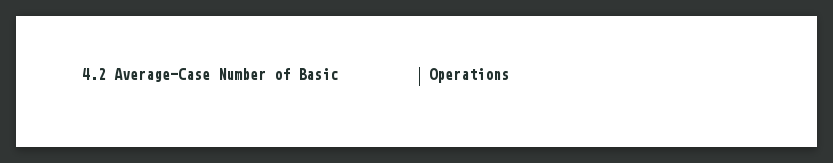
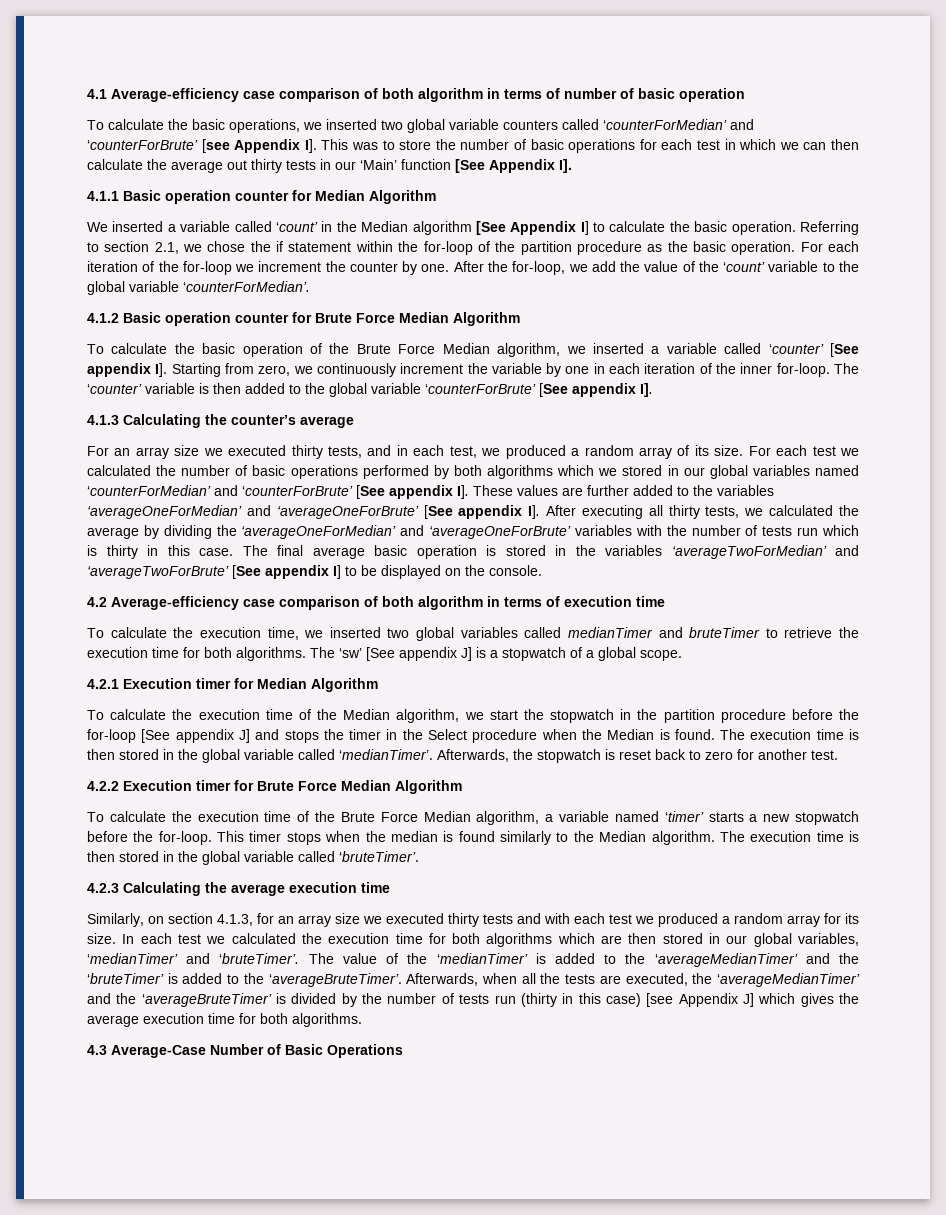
- 4.2 Average-Case Number of Basic Operations
+ 4.1 Average-efficiency case comparison of both algorithm in terms of number of basic operation
+ To calculate the basic operations, we inserted two global variable counters called ‘counterForMedian’ and ‘counterForBrute’ [see Appendix I]. This was to store the number of basic operations for each test in which we can then calculate the average out thirty tests in our ‘Main’ function [See Appendix I].
+ 4.1.1 Basic operation counter for Median Algorithm
+ We inserted a variable called ‘count’ in the Median algorithm [See Appendix I] to calculate the basic operation. Referring to section 2.1, we chose the if statement within the for-loop of the partition procedure as the basic operation. For each iteration of the for-loop we increment the counter by one. After the for-loop, we add the value of the ‘count’ variable to the global variable ‘counterForMedian’.
+ 4.1.2 Basic operation counter for Brute Force Median Algorithm
+ To calculate the basic operation of the Brute Force Median algorithm, we inserted a variable called ‘counter’ [See appendix I]. Starting from zero, we continuously increment the variable by one in each iteration of the inner for-loop. The ‘counter’ variable is then added to the global variable ‘counterForBrute’ [See appendix I].
+ 4.1.3 Calculating the counter’s average
+ For an array size we executed thirty tests, and in each test, we produced a random array of its size. For each test we calculated the number of basic operations performed by both algorithms which we stored in our global variables named ‘counterForMedian’ and ‘counterForBrute’ [See appendix I]. These values are further added to the variables ‘averageOneForMedian’ and ‘averageOneForBrute’ [See appendix I]. After executing all thirty tests, we calculated the average by dividing the ‘averageOneForMedian’ and ‘averageOneForBrute’ variables with the number of tests run which is thirty in this case. The final average basic operation is stored in the variables ‘averageTwoForMedian’ and ‘averageTwoForBrute’ [See appendix I] to be displayed on the console.
+ 4.2 Average-efficiency case comparison of both algorithm in terms of execution time
+ To calculate the execution time, we inserted two global variables called medianTimer and bruteTimer to retrieve the execution time for both algorithms. The ‘sw’ [See appendix J] is a stopwatch of a global scope.
+ 4.2.1 Execution timer for Median Algorithm
+ To calculate the execution time of the Median algorithm, we start the stopwatch in the partition procedure before the for-loop [See appendix J] and stops the timer in the Select procedure when the Median is found. The execution time is then stored in the global variable called ‘medianTimer’. Afterwards, the stopwatch is reset back to zero for another test.
+ 4.2.2 Execution timer for Brute Force Median Algorithm
+ To calculate the execution time of the Brute Force Median algorithm, a variable named ‘timer’ starts a new stopwatch before the for-loop. This timer stops when the median is found similarly to the Median algorithm. The execution time is then stored in the global variable called ‘bruteTimer’.
+ 4.2.3 Calculating the average execution time
+ Similarly, on section 4.1.3, for an array size we executed thirty tests and with each test we produced a random array for its size. In each test we calculated the execution time for both algorithms which are then stored in our global variables, ‘medianTimer’ and ‘bruteTimer’. The value of the ‘medianTimer’ is added to the ‘averageMedianTimer’ and the ‘bruteTimer’ is added to the ‘averageBruteTimer’. Afterwards, when all the tests are executed, the ‘averageMedianTimer’ and the ‘averageBruteTimer’ is divided by the number of tests run (thirty in this case) [see Appendix J] which gives the average execution time for both algorithms.
+ 4.3 Average-Case Number of Basic Operations

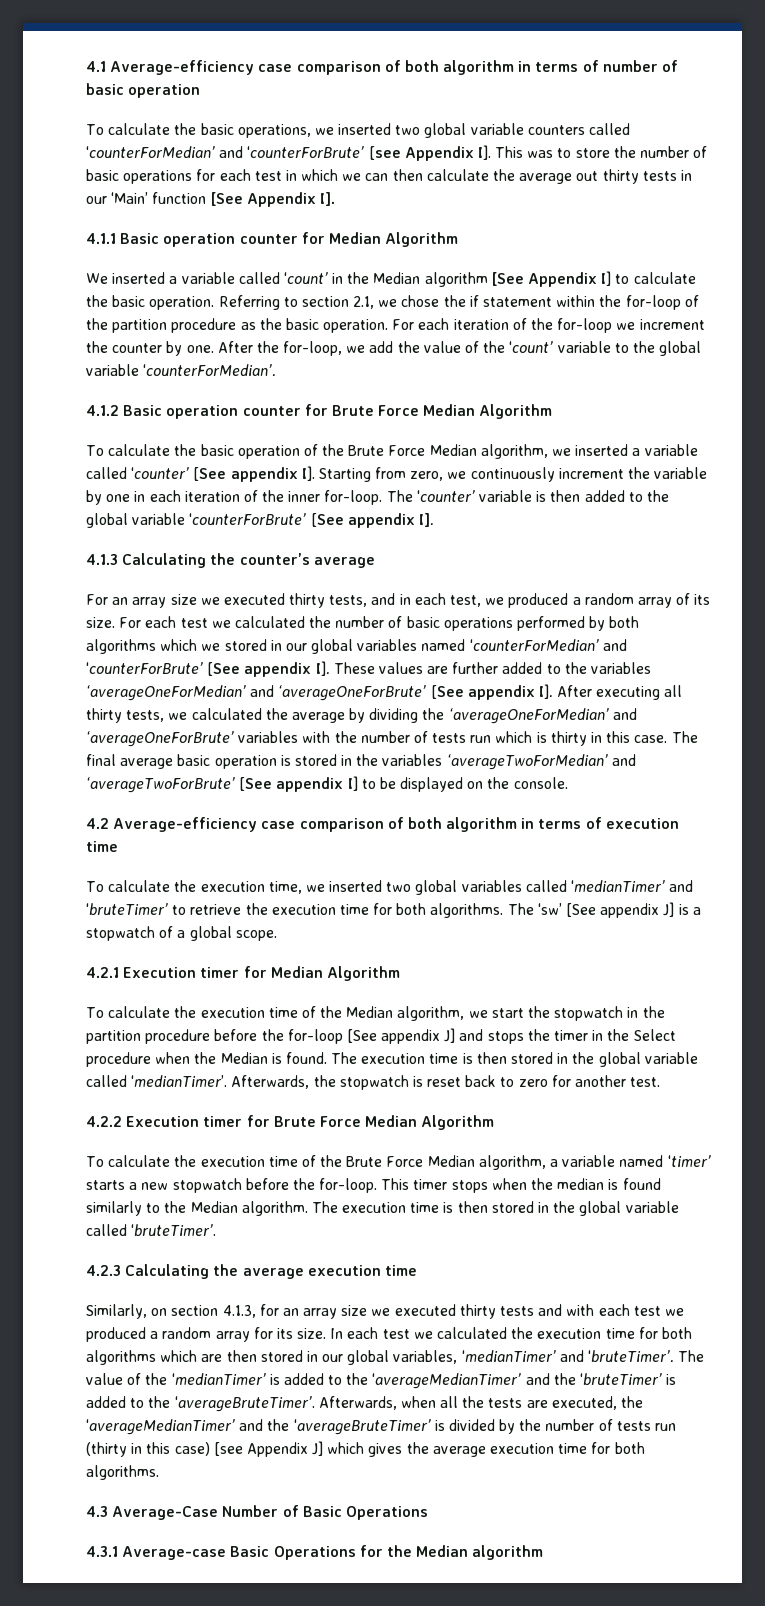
- To calculate the execution time, we inserted two global variables called medianTimer and bruteTimer to retrieve the execution time for both algorithms.
+ To calculate the execution time, we inserted two global variables called ‘medianTimer’ and ‘bruteTimer’ to retrieve the execution time for both algorithms.
+ 4.3.1 Average-case Basic Operations for the Median algorithm

